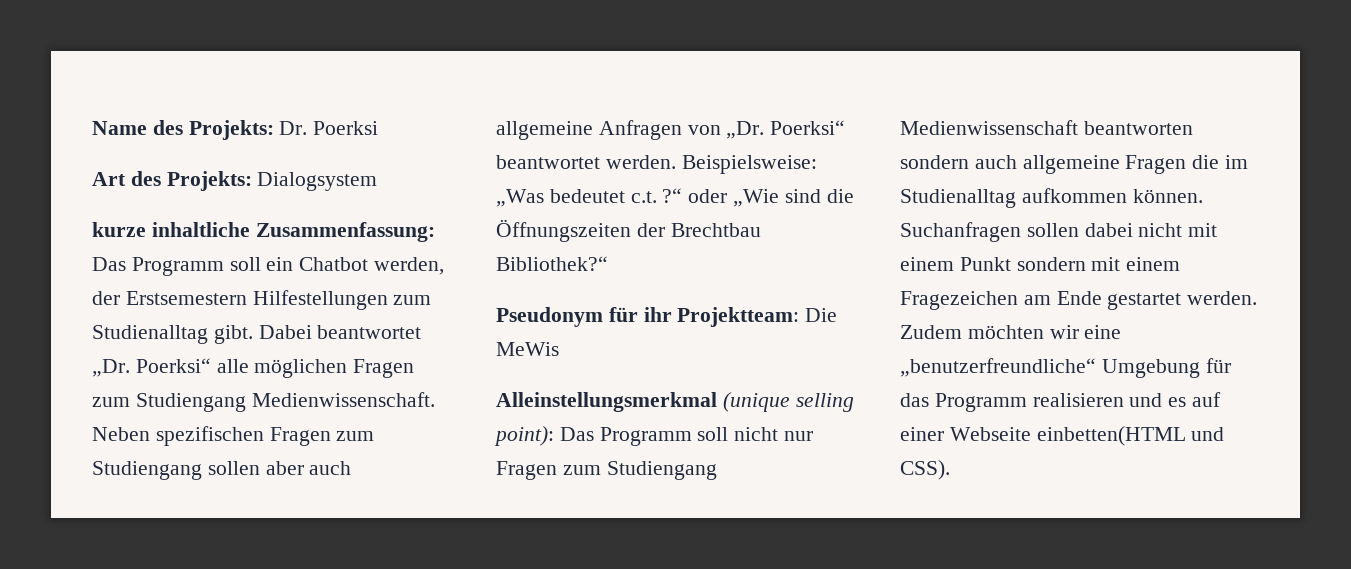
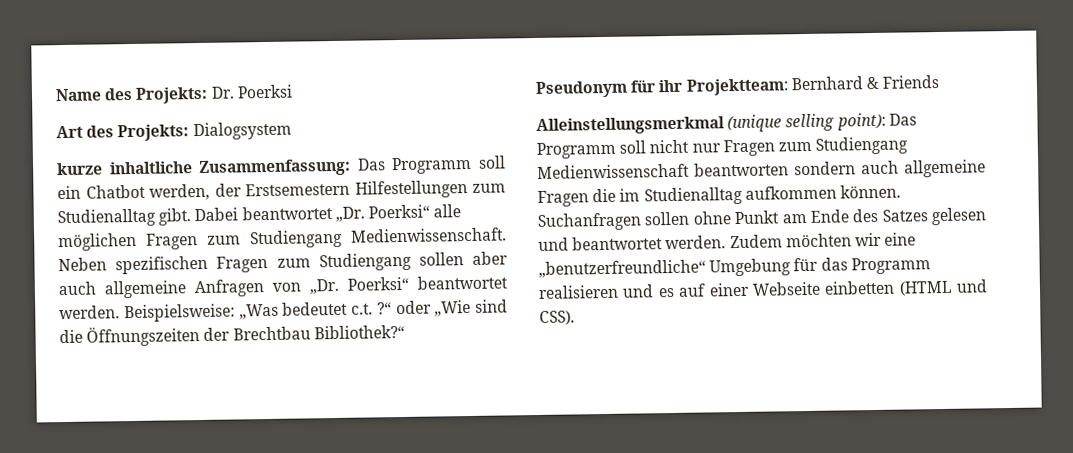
- Pseudonym für ihr Projektteam: Die MeWis
+ Pseudonym für ihr Projektteam: Bernhard & Friends
- Suchanfragen sollen dabei nicht mit einem Punkt sondern mit einem Fragezeichen am Ende gestartet werden.
+ Suchanfragen sollen ohne Punkt am Ende des Satzes gelesen und beantwortet werden.
- Zudem möchten wir eine „benutzerfreundliche“ Umgebung für das Programm realisieren und es auf einer Webseite einbetten(HTML und CSS).
+ Zudem möchten wir eine „benutzerfreundliche“ Umgebung für das Programm realisieren und es auf einer Webseite einbetten (HTML und CSS).

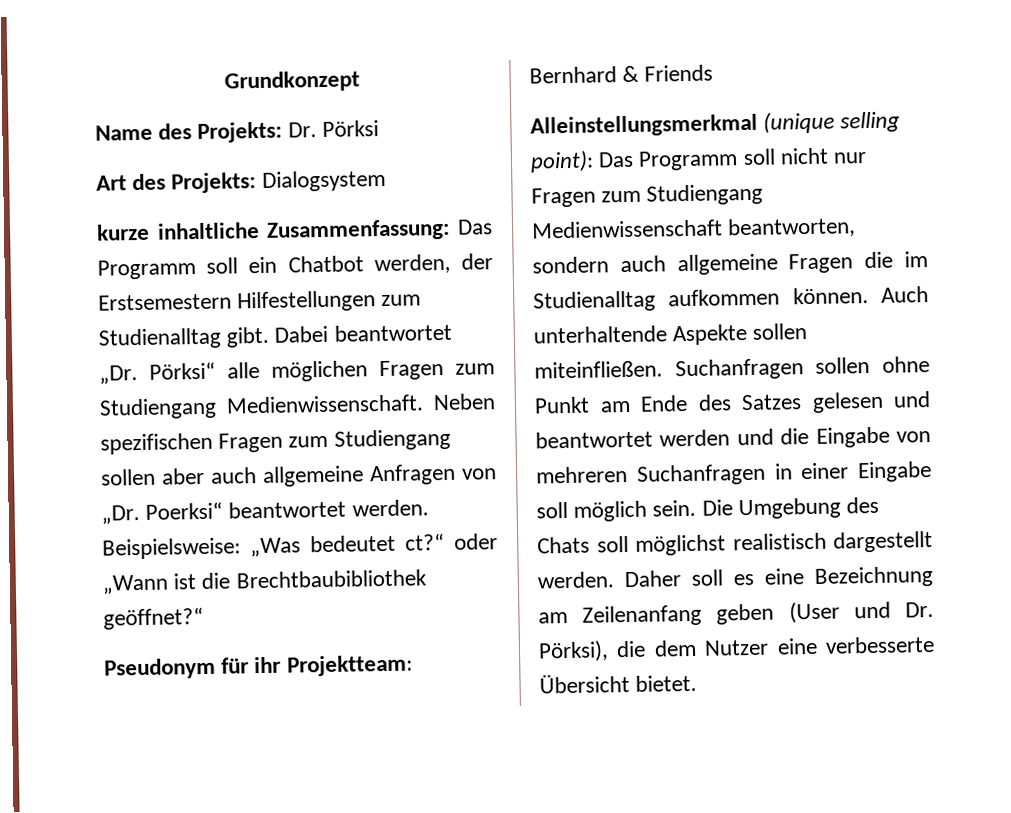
+ Grundkonzept
- Name des Projekts: Dr. Poerksi
+ Name des Projekts: Dr. Pörksi
- Poerksi“ alle möglichen Fragen zum Studiengang Medienwissenschaft.
+ Pörksi“ alle möglichen Fragen zum Studiengang Medienwissenschaft.
- Beispielsweise: „Was bedeutet c.t. ?“ oder „Wie sind die Öffnungszeiten der Brechtbau Bibliothek?“
+ Beispielsweise: „Was bedeutet ct?“ oder „Wann ist die Brechtbaubibliothek geöffnet?“
- Alleinstellungsmerkmal (unique selling point): Das Programm soll nicht nur Fragen zum Studiengang Medienwissenschaft beantworten sondern auch allgemeine Fragen die im Studienalltag aufkommen können.
+ Alleinstellungsmerkmal (unique selling point): Das Programm soll nicht nur Fragen zum Studiengang Medienwissenschaft beantworten, sondern auch allgemeine Fragen die im Studienalltag aufkommen können.
+ Auch unterhaltende Aspekte sollen miteinfließen.
- Suchanfragen sollen ohne Punkt am Ende des Satzes gelesen und beantwortet werden. Zudem möchten wir eine „benutzerfreundliche“ Umgebung für das Programm realisieren und es auf einer Webseite einbetten (HTML und CSS).
+ Suchanfragen sollen ohne Punkt am Ende des Satzes gelesen und beantwortet werden und die Eingabe von mehreren Suchanfragen in einer Eingabe soll möglich sein. Die Umgebung des Chats soll möglichst realistisch dargestellt werden. Daher soll es eine Bezeichnung am Zeilenanfang geben (User und Dr. Pörksi), die dem Nutzer eine verbesserte Übersicht bietet.

